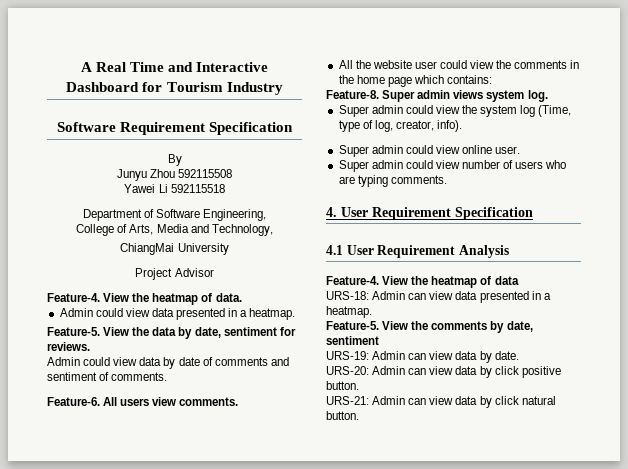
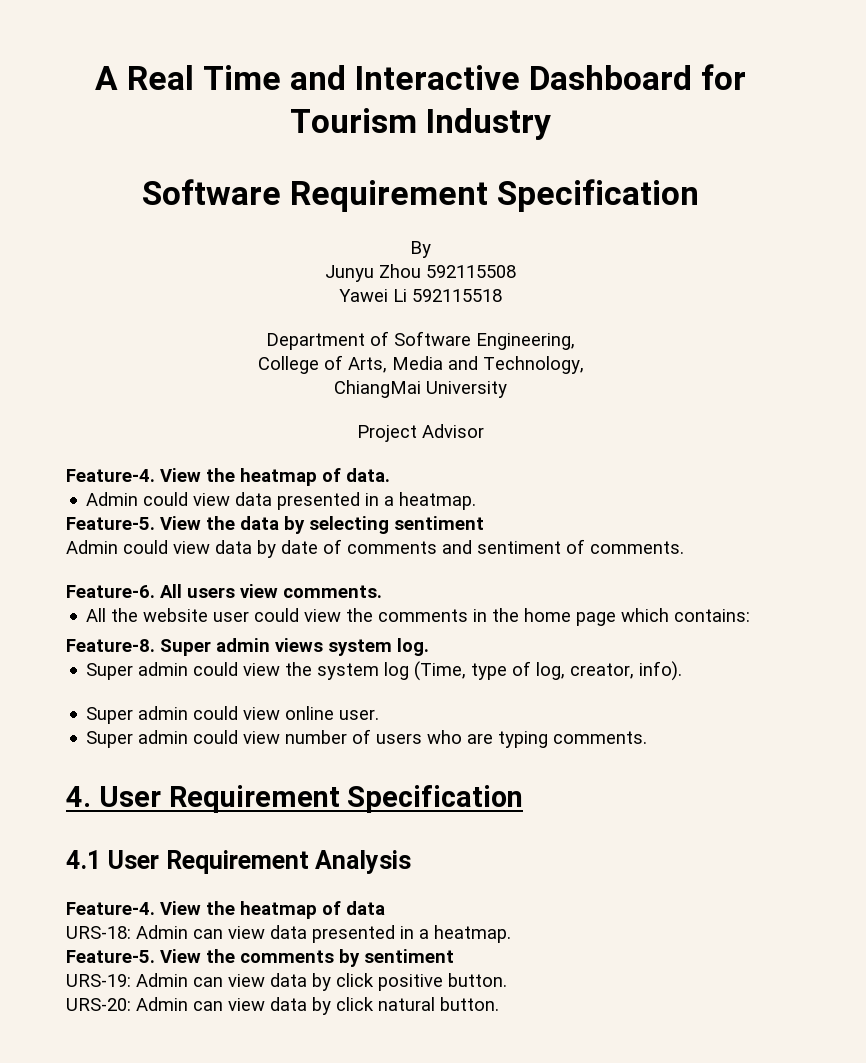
- View the data by date, sentiment for reviews.
+ View the data by selecting sentiment
- View the comments by date, sentiment
+ View the comments by sentiment
- URS-19: Admin can view data by date.
- URS-20: Admin can view data by click positive button.
+ URS-19: Admin can view data by click positive button.
- URS-21: Admin can view data by click natural button.
+ URS-20: Admin can view data by click natural button.

